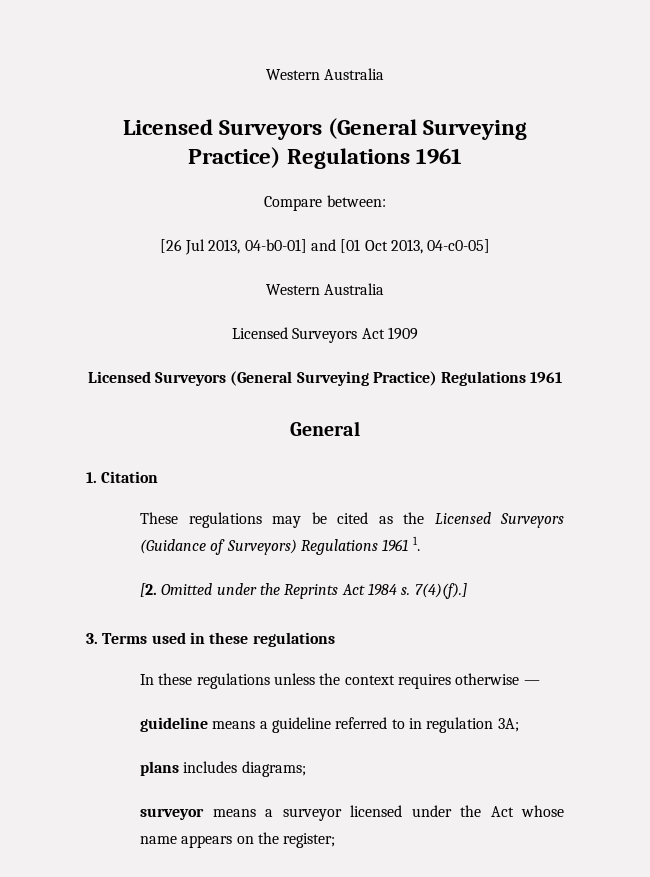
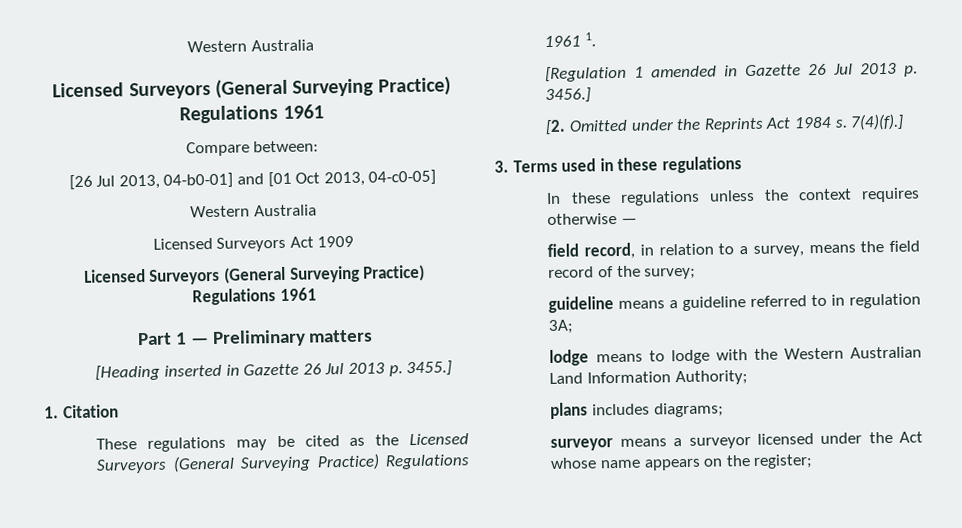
- General
+ Part 1 — Preliminary matters
+ [Heading inserted in Gazette 26 Jul 2013 p. 3455.]
- These regulations may be cited as the Licensed Surveyors (Guidance of Surveyors) Regulations 1961 1.
+ These regulations may be cited as the Licensed Surveyors (General Surveying Practice) Regulations 1961 1.
+ [Regulation 1 amended in Gazette 26 Jul 2013 p. 3456.]
+ field record, in relation to a survey, means the field record of the survey;
+ lodge means to lodge with the Western Australian Land Information Authority;

